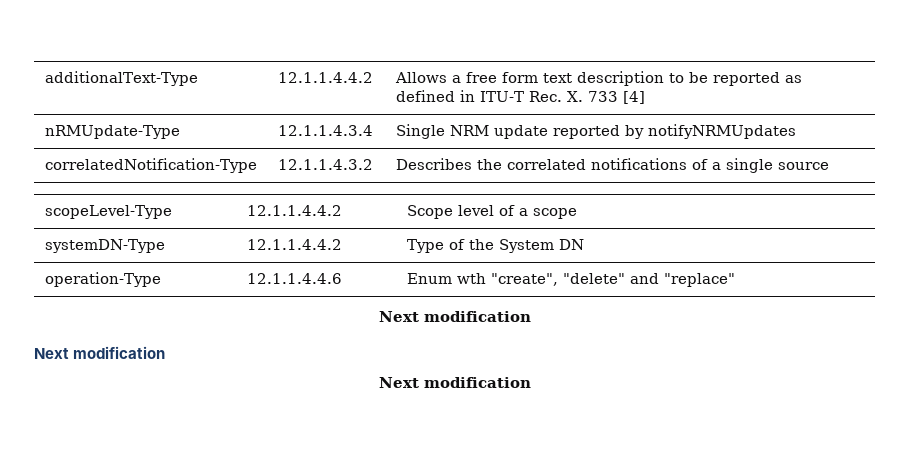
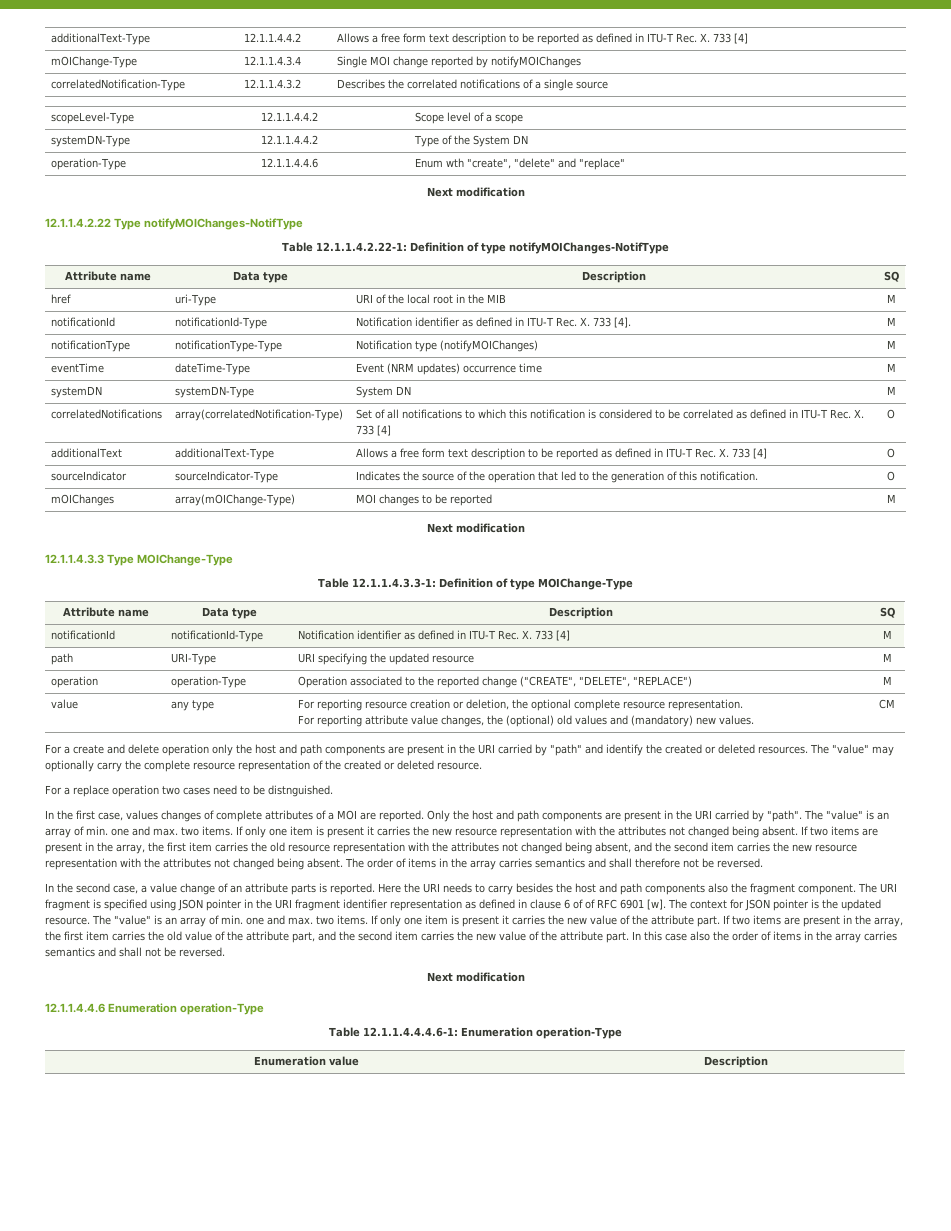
- nRMUpdate-Type | 12.1.1.4.3.4 | Single NRM update reported by notifyNRMUpdates
+ mOIChange-Type | 12.1.1.4.3.4 | Single MOI change reported by notifyMOIChanges
  operation-Type | 12.1.1.4.4.6 | Enum wth "create", "delete" and "replace"
  Next modification
+ 12.1.1.4.2.22 Type notifyMOIChanges-NotifType
+ Table 12.1.1.4.2.22-1: Definition of type notifyMOIChanges-NotifType
+ Attribute name | Data type | Description | SQ
+ href | uri-Type | URI of the local root in the MIB | M
+ notificationId | notificationId-Type | Notification identifier as defined in ITU-T Rec. X. 733 [4]. | M
+ notificationType | notificationType-Type | Notification type (notifyMOIChanges) | M
+ eventTime | dateTime-Type | Event (NRM updates) occurrence time | M
+ systemDN | systemDN-Type | System DN | M
+ correlatedNotifications | array(correlatedNotification-Type) | Set of all notifications to which this notification is considered to be correlated as defined in ITU-T Rec. X. 733 [4] | O
+ additionalText | additionalText-Type | Allows a free form text description to be reported as defined in ITU-T Rec. X. 733 [4] | O
+ sourceIndicator | sourceIndicator-Type | Indicates the source of the operation that led to the generation of this notification. | O
+ mOIChanges | array(mOIChange-Type) | MOI changes to be reported | M
  Next modification
+ 12.1.1.4.3.3 Type MOIChange-Type
+ Table 12.1.1.4.3.3-1: Definition of type MOIChange-Type
+ Attribute name | Data type | Description | SQ
+ notificationId | notificationId-Type | Notification identifier as defined in ITU-T Rec. X. 733 [4] | M
+ path | URI-Type | URI specifying the updated resource | M
+ operation | operation-Type | Operation associated to the reported change ("CREATE", "DELETE", "REPLACE") | M
+ value | any type | For reporting resource creation or deletion, the optional complete resource representation.
+ For reporting attribute value changes, the (optional) old values and (mandatory) new values. | CM
+ For a create and delete operation only the host and path components are present in the URI carried by "path" and identify the created or deleted resources. The "value" may optionally carry the complete resource representation of the created or deleted resource.
+ For a replace operation two cases need to be distnguished.
+ In the first case, values changes of complete attributes of a MOI are reported. Only the host and path components are present in the URI carried by "path". The "value" is an array of min. one and max. two items. If only one item is present it carries the new resource representation with the attributes not changed being absent. If two items are present in the array, the first item carries the old resource representation with the attributes not changed being absent, and the second item carries the new resource representation with the attributes not changed being absent. The order of items in the array carries semantics and shall therefore not be reversed.
+ In the second case, a value change of an attribute parts is reported. Here the URI needs to carry besides the host and path components also the fragment component. The URI fragment is specified using JSON pointer in the URI fragment identifier representation as defined in clause 6 of of RFC 6901 [w]. The context for JSON pointer is the updated resource. The "value" is an array of min. one and max. two items. If only one item is present it carries the new value of the attribute part. If two items are present in the array, the first item carries the old value of the attribute part, and the second item carries the new value of the attribute part. In this case also the order of items in the array carries semantics and shall not be reversed.
  Next modification
+ 12.1.1.4.4.6 Enumeration operation-Type
+ Table 12.1.1.4.4.4.6-1: Enumeration operation-Type
+ Enumeration value | Description

